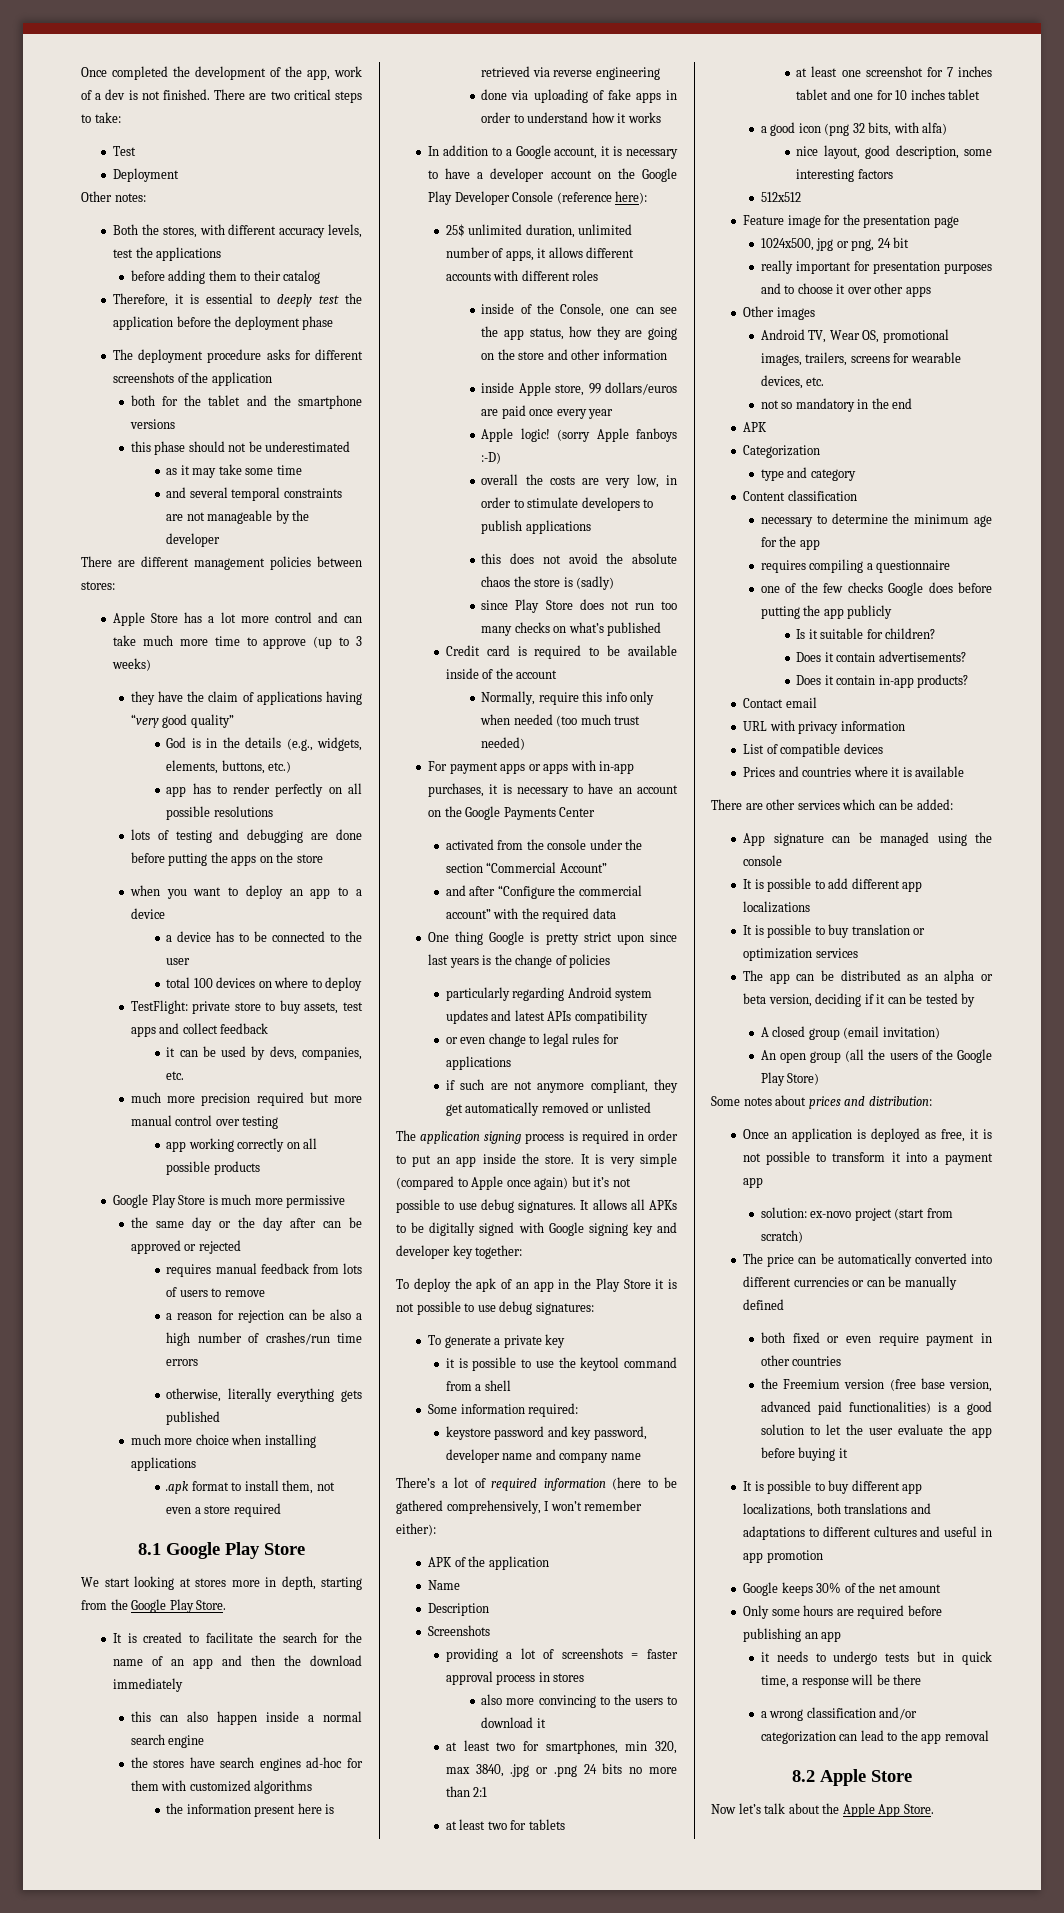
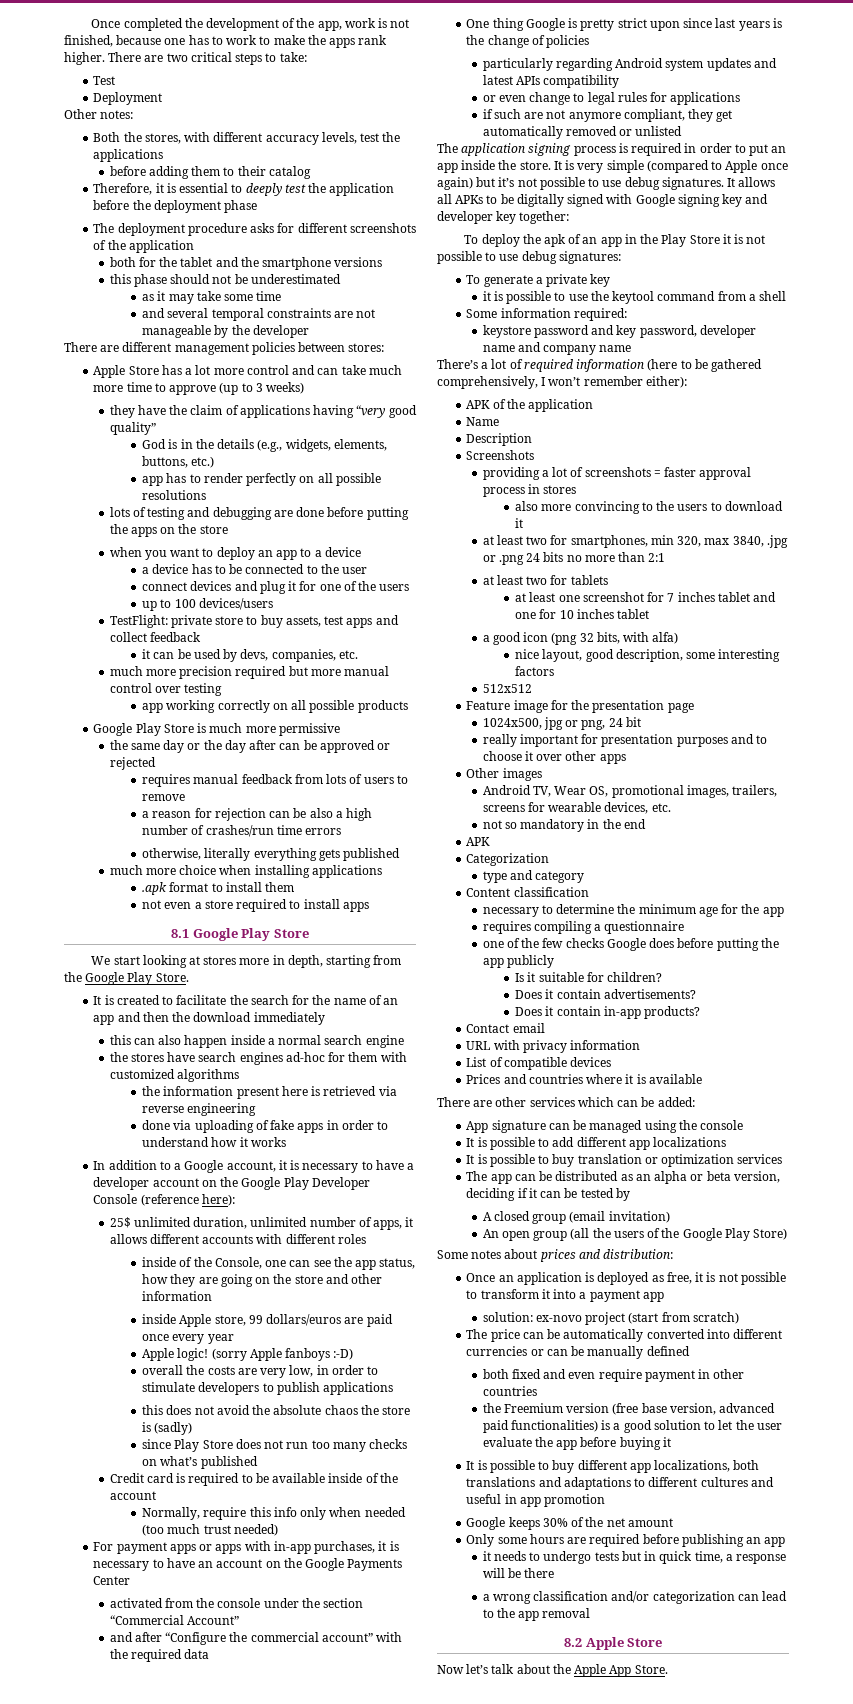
- Once completed the development of the app, work of a dev is not finished.
+ Once completed the development of the app, work is not finished, because one has to work to make the apps rank higher.
- total 100 devices on where to deploy
+ connect devices and plug it for one of the users
+ up to 100 devices/users
- .apk format to install them, not even a store required
+ .apk format to install them
+ not even a store required to install apps
- both fixed or even require payment in other countries
+ both fixed and even require payment in other countries

